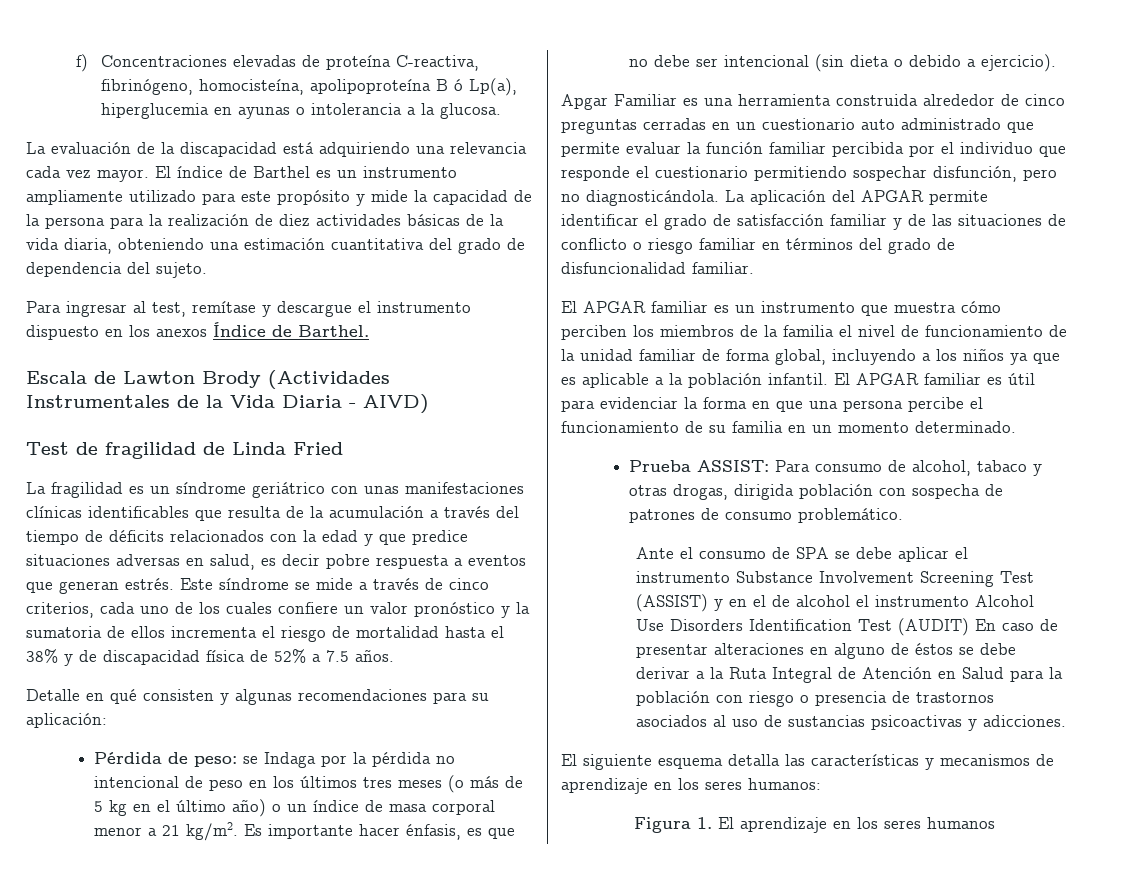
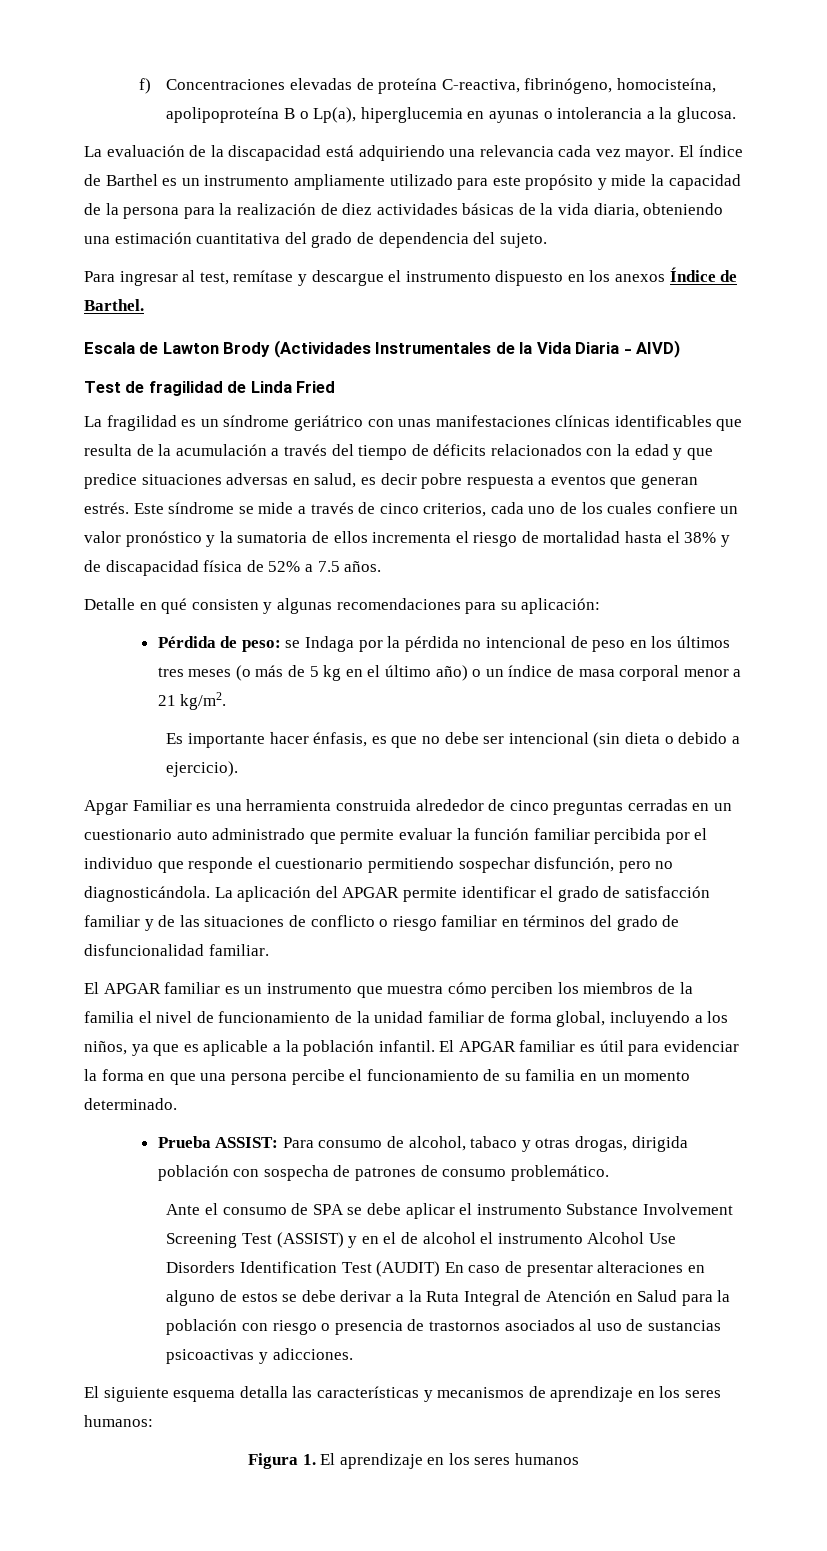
- f) Concentraciones elevadas de proteína C-reactiva, fibrinógeno, homocisteína, apolipoproteína B ó Lp(a), hiperglucemia en ayunas o intolerancia a la glucosa.
+ f) Concentraciones elevadas de proteína C-reactiva, fibrinógeno, homocisteína, apolipoproteína B o Lp(a), hiperglucemia en ayunas o intolerancia a la glucosa.
- Pérdida de peso: se Indaga por la pérdida no intencional de peso en los últimos tres meses (o más de 5 kg en el último año) o un índice de masa corporal menor a 21 kg/m2. Es importante hacer énfasis, es que no debe ser intencional (sin dieta o debido a ejercicio).
+ Pérdida de peso: se Indaga por la pérdida no intencional de peso en los últimos tres meses (o más de 5 kg en el último año) o un índice de masa corporal menor a 21 kg/m2.
+ Es importante hacer énfasis, es que no debe ser intencional (sin dieta o debido a ejercicio).
- El APGAR familiar es un instrumento que muestra cómo perciben los miembros de la familia el nivel de funcionamiento de la unidad familiar de forma global, incluyendo a los niños ya que es aplicable a la población infantil.
+ El APGAR familiar es un instrumento que muestra cómo perciben los miembros de la familia el nivel de funcionamiento de la unidad familiar de forma global, incluyendo a los niños, ya que es aplicable a la población infantil.
- Ante el consumo de SPA se debe aplicar el instrumento Substance Involvement Screening Test (ASSIST) y en el de alcohol el instrumento Alcohol Use Disorders Identification Test (AUDIT) En caso de presentar alteraciones en alguno de éstos se debe derivar a la Ruta Integral de Atención en Salud para la población con riesgo o presencia de trastornos asociados al uso de sustancias psicoactivas y adicciones.
+ Ante el consumo de SPA se debe aplicar el instrumento Substance Involvement Screening Test (ASSIST) y en el de alcohol el instrumento Alcohol Use Disorders Identification Test (AUDIT) En caso de presentar alteraciones en alguno de estos se debe derivar a la Ruta Integral de Atención en Salud para la población con riesgo o presencia de trastornos asociados al uso de sustancias psicoactivas y adicciones.

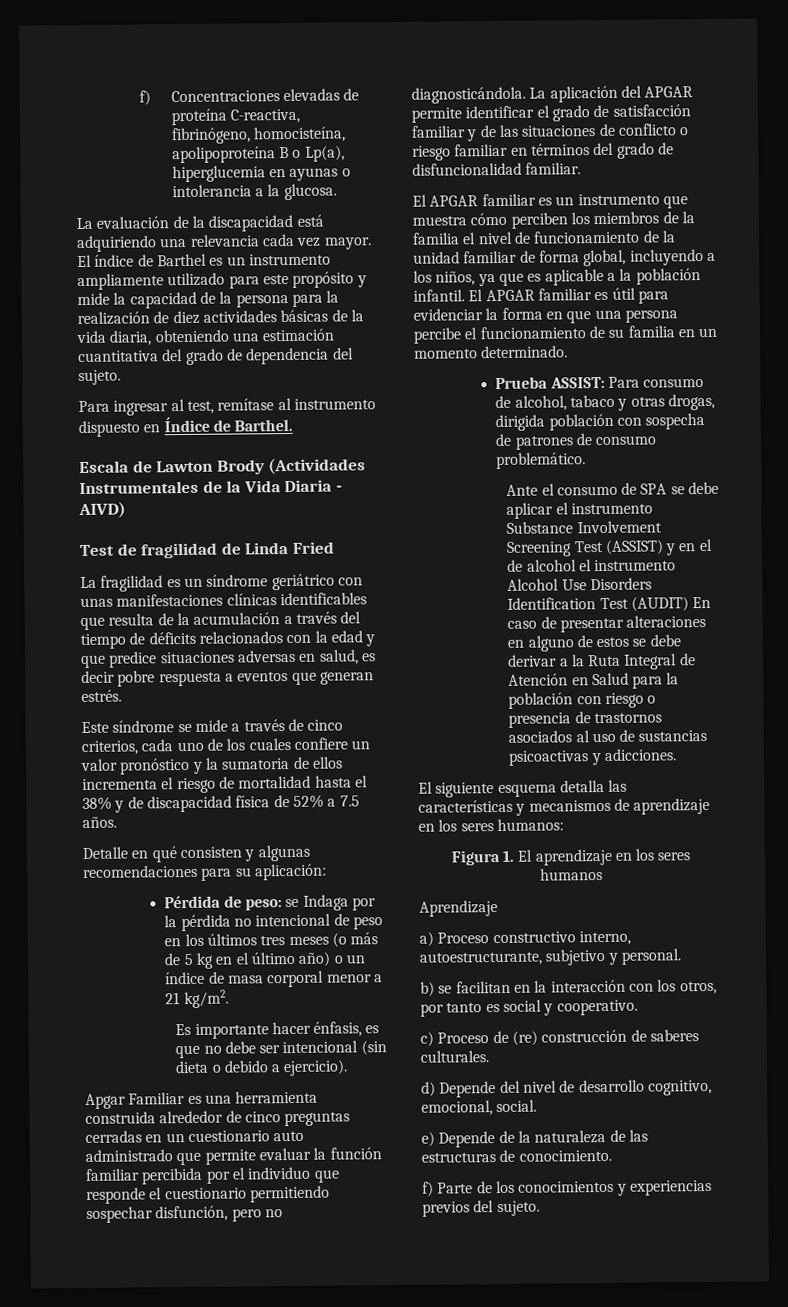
- Para ingresar al test, remítase y descargue el instrumento dispuesto en los anexos Índice de Barthel.
+ Para ingresar al test, remítase al instrumento dispuesto en Índice de Barthel.
- La fragilidad es un síndrome geriátrico con unas manifestaciones clínicas identificables que resulta de la acumulación a través del tiempo de déficits relacionados con la edad y que predice situaciones adversas en salud, es decir pobre respuesta a eventos que generan estrés. Este síndrome se mide a través de cinco criterios, cada uno de los cuales confiere un valor pronóstico y la sumatoria de ellos incrementa el riesgo de mortalidad hasta el 38% y de discapacidad física de 52% a 7.5 años.
+ La fragilidad es un síndrome geriátrico con unas manifestaciones clínicas identificables que resulta de la acumulación a través del tiempo de déficits relacionados con la edad y que predice situaciones adversas en salud, es decir pobre respuesta a eventos que generan estrés.
+ Este síndrome se mide a través de cinco criterios, cada uno de los cuales confiere un valor pronóstico y la sumatoria de ellos incrementa el riesgo de mortalidad hasta el 38% y de discapacidad física de 52% a 7.5 años.
+ Aprendizaje
+ a) Proceso constructivo interno, autoestructurante, subjetivo y personal.
+ b) se facilitan en la interacción con los otros, por tanto es social y cooperativo.
+ c) Proceso de (re) construcción de saberes culturales.
+ d) Depende del nivel de desarrollo cognitivo, emocional, social.
+ e) Depende de la naturaleza de las estructuras de conocimiento.
+ f) Parte de los conocimientos y experiencias previos del sujeto.

